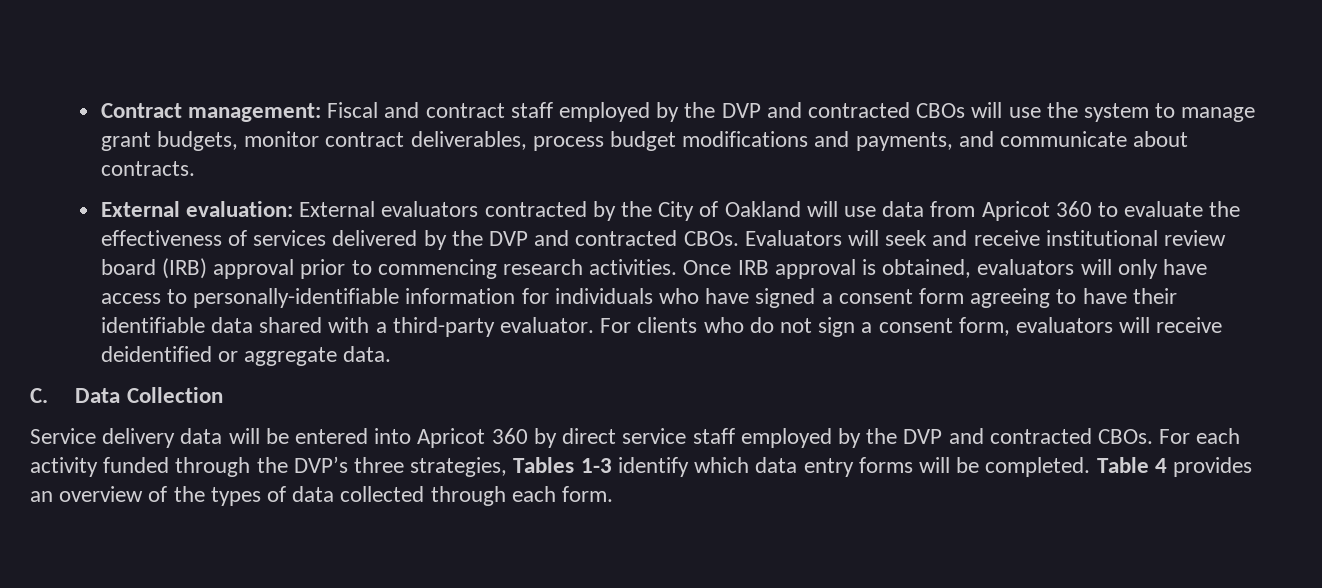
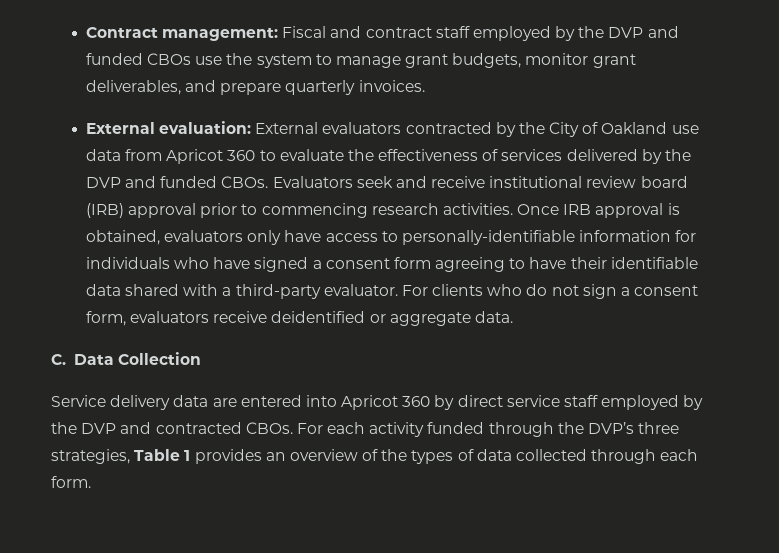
- Contract management: Fiscal and contract staff employed by the DVP and contracted CBOs will use the system to manage grant budgets, monitor contract deliverables, process budget modifications and payments, and communicate about contracts.
+ Contract management: Fiscal and contract staff employed by the DVP and funded CBOs use the system to manage grant budgets, monitor grant deliverables, and prepare quarterly invoices.
- External evaluation: External evaluators contracted by the City of Oakland will use data from Apricot 360 to evaluate the effectiveness of services delivered by the DVP and contracted CBOs.
+ External evaluation: External evaluators contracted by the City of Oakland use data from Apricot 360 to evaluate the effectiveness of services delivered by the DVP and funded CBOs.
- Evaluators will seek and receive institutional review board (IRB) approval prior to commencing research activities.
+ Evaluators seek and receive institutional review board (IRB) approval prior to commencing research activities.
- Once IRB approval is obtained, evaluators will only have access to personally-identifiable information for individuals who have signed a consent form agreeing to have their identifiable data shared with a third-party evaluator.
+ Once IRB approval is obtained, evaluators only have access to personally-identifiable information for individuals who have signed a consent form agreeing to have their identifiable data shared with a third-party evaluator.
- For clients who do not sign a consent form, evaluators will receive deidentified or aggregate data.
+ For clients who do not sign a consent form, evaluators receive deidentified or aggregate data.
- Service delivery data will be entered into Apricot 360 by direct service staff employed by the DVP and contracted CBOs.
+ Service delivery data are entered into Apricot 360 by direct service staff employed by the DVP and contracted CBOs.
- For each activity funded through the DVP’s three strategies, Tables 1-3 identify which data entry forms will be completed. Table 4 provides an overview of the types of data collected through each form.
+ For each activity funded through the DVP’s three strategies, Table 1 provides an overview of the types of data collected through each form.

